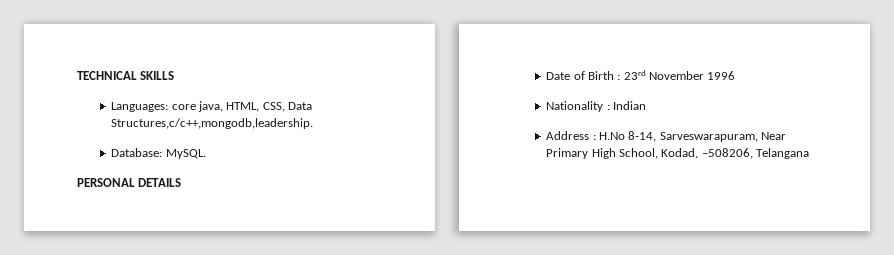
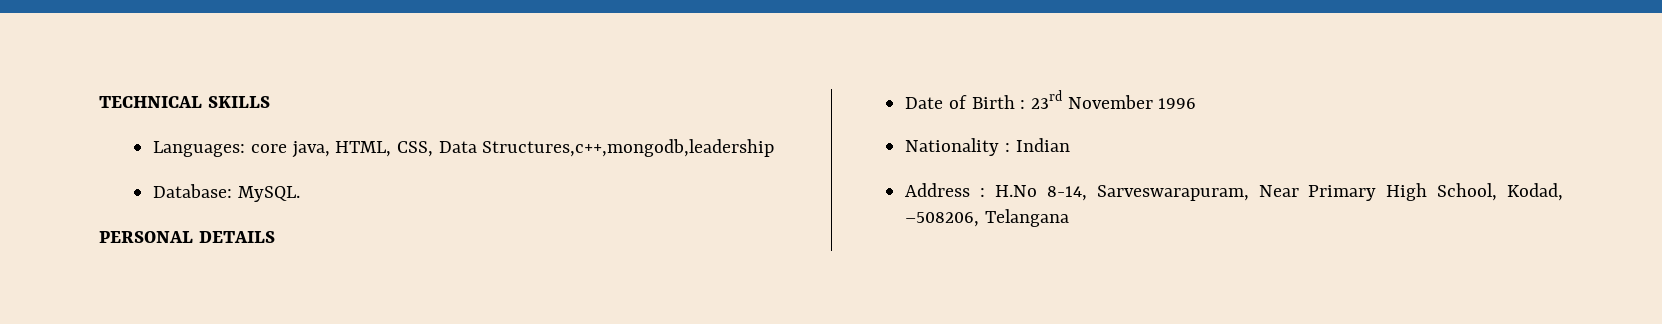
- Languages: core java, HTML, CSS, Data Structures,c/c++,mongodb,leadership.
+ Languages: core java, HTML, CSS, Data Structures,c++,mongodb,leadership

